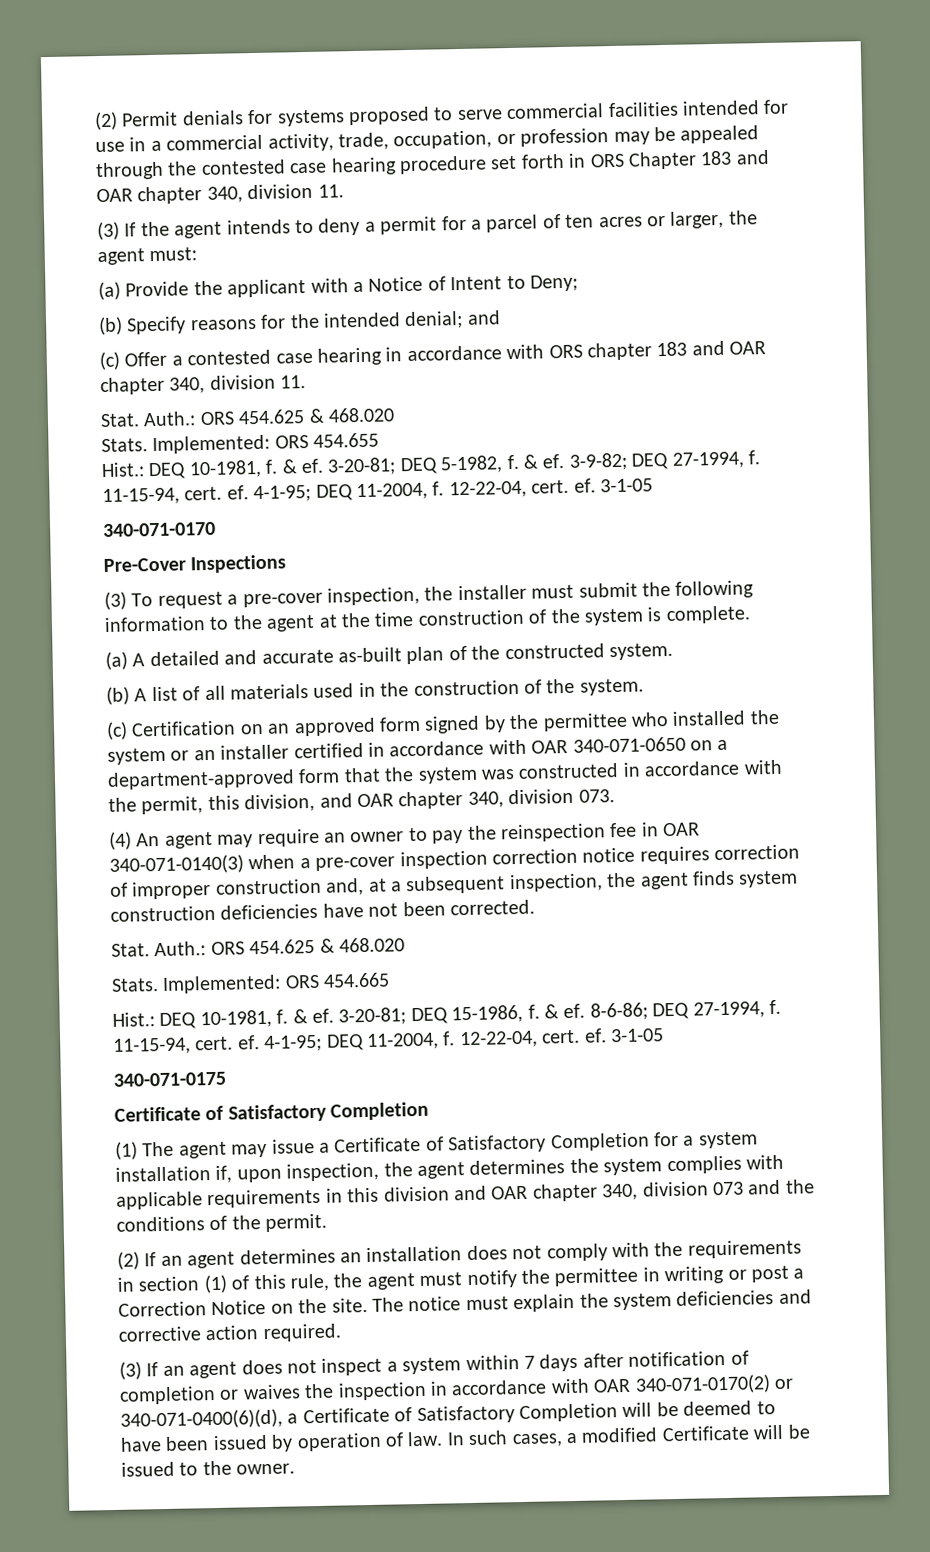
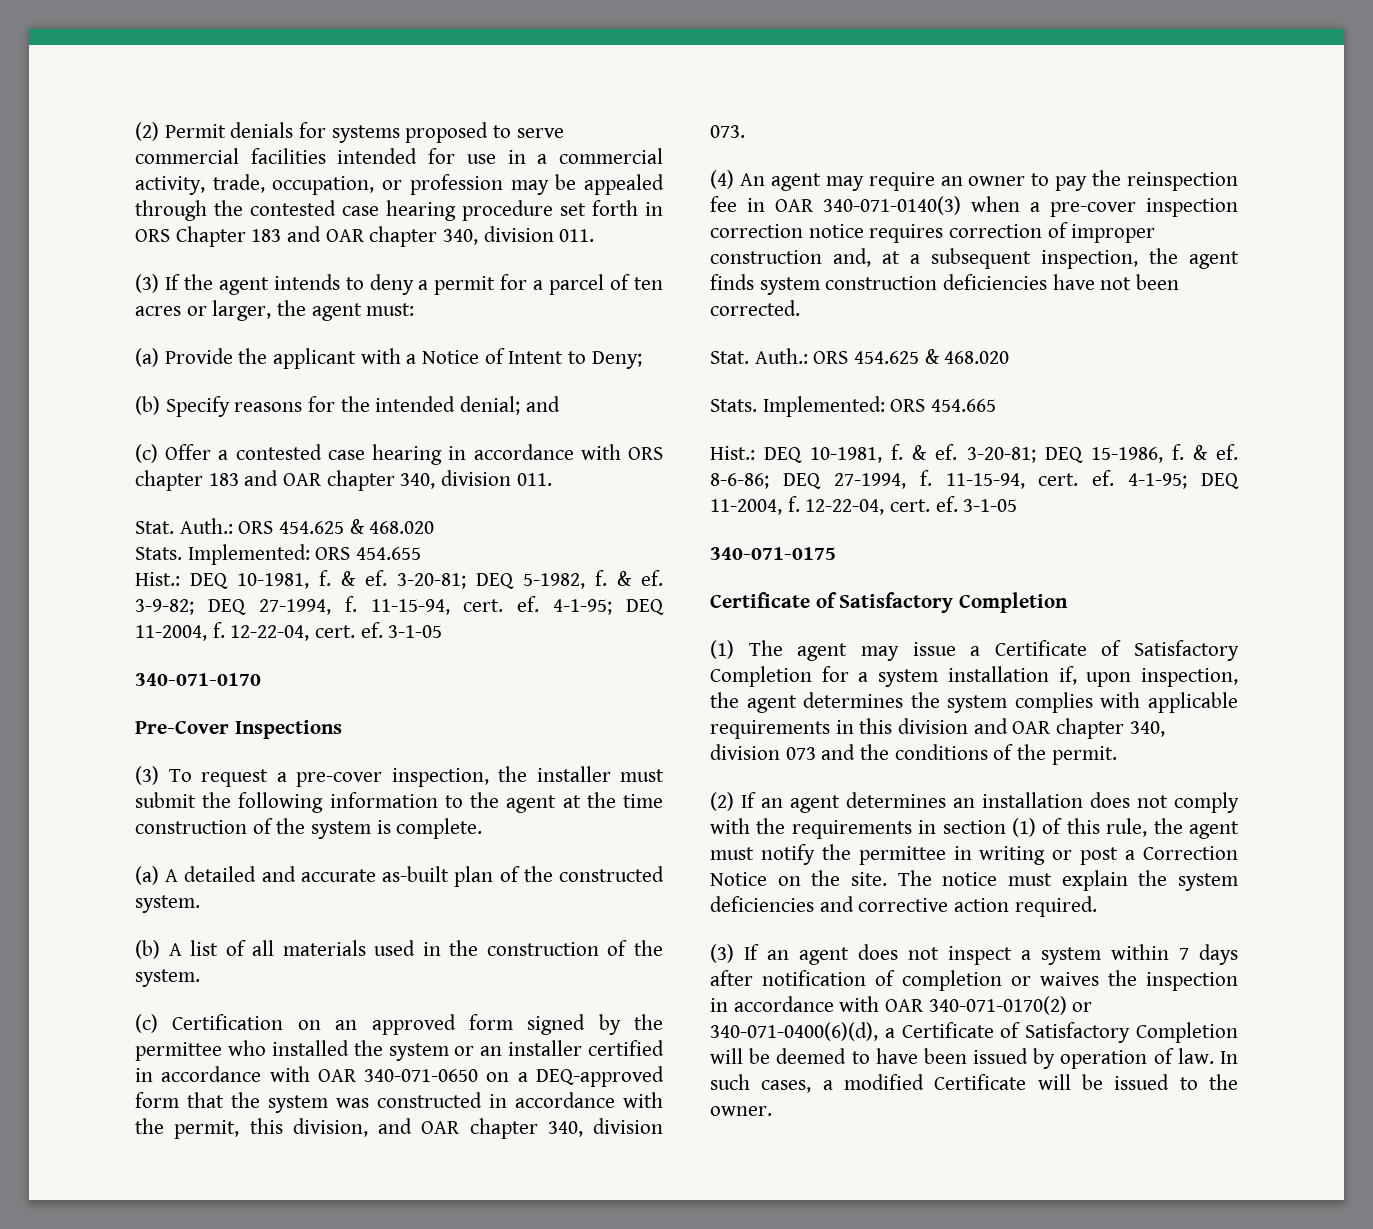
- (2) Permit denials for systems proposed to serve commercial facilities intended for use in a commercial activity, trade, occupation, or profession may be appealed through the contested case hearing procedure set forth in ORS Chapter 183 and OAR chapter 340, division 11.
+ (2) Permit denials for systems proposed to serve commercial facilities intended for use in a commercial activity, trade, occupation, or profession may be appealed through the contested case hearing procedure set forth in ORS Chapter 183 and OAR chapter 340, division 011.
- (c) Offer a contested case hearing in accordance with ORS chapter 183 and OAR chapter 340, division 11.
+ (c) Offer a contested case hearing in accordance with ORS chapter 183 and OAR chapter 340, division 011.
- (c) Certification on an approved form signed by the permittee who installed the system or an installer certified in accordance with OAR 340-071-0650 on a department-approved form that the system was constructed in accordance with the permit, this division, and OAR chapter 340, division 073.
+ (c) Certification on an approved form signed by the permittee who installed the system or an installer certified in accordance with OAR 340-071-0650 on a DEQ-approved form that the system was constructed in accordance with the permit, this division, and OAR chapter 340, division 073.

